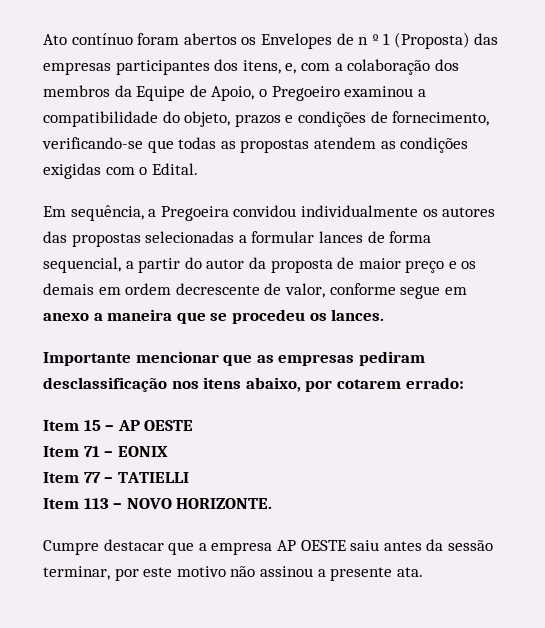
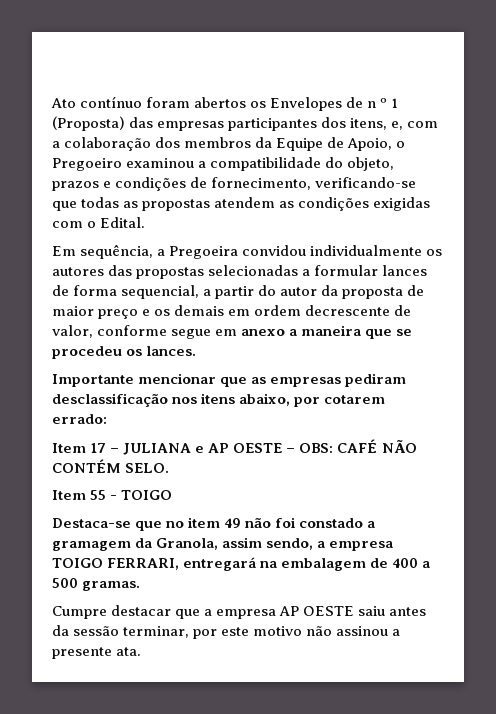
- Item 15 – AP OESTE
- Item 71 – EONIX
- Item 77 – TATIELLI
- Item 113 – NOVO HORIZONTE.
+ Item 17 – JULIANA e AP OESTE – OBS: CAFÉ NÃO CONTÉM SELO.
+ Item 55 - TOIGO
+ Destaca-se que no item 49 não foi constado a gramagem da Granola, assim sendo, a empresa TOIGO FERRARI, entregará na embalagem de 400 a 500 gramas.

